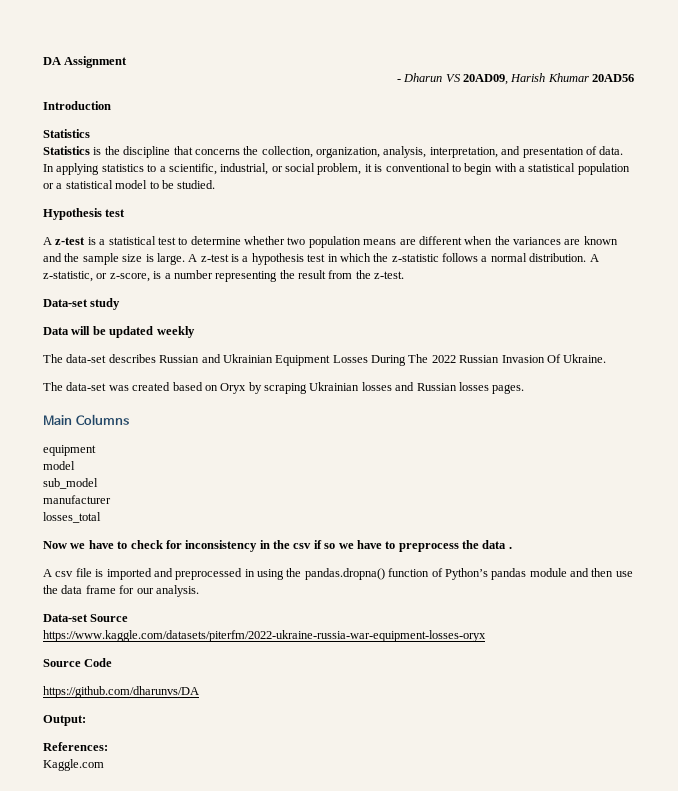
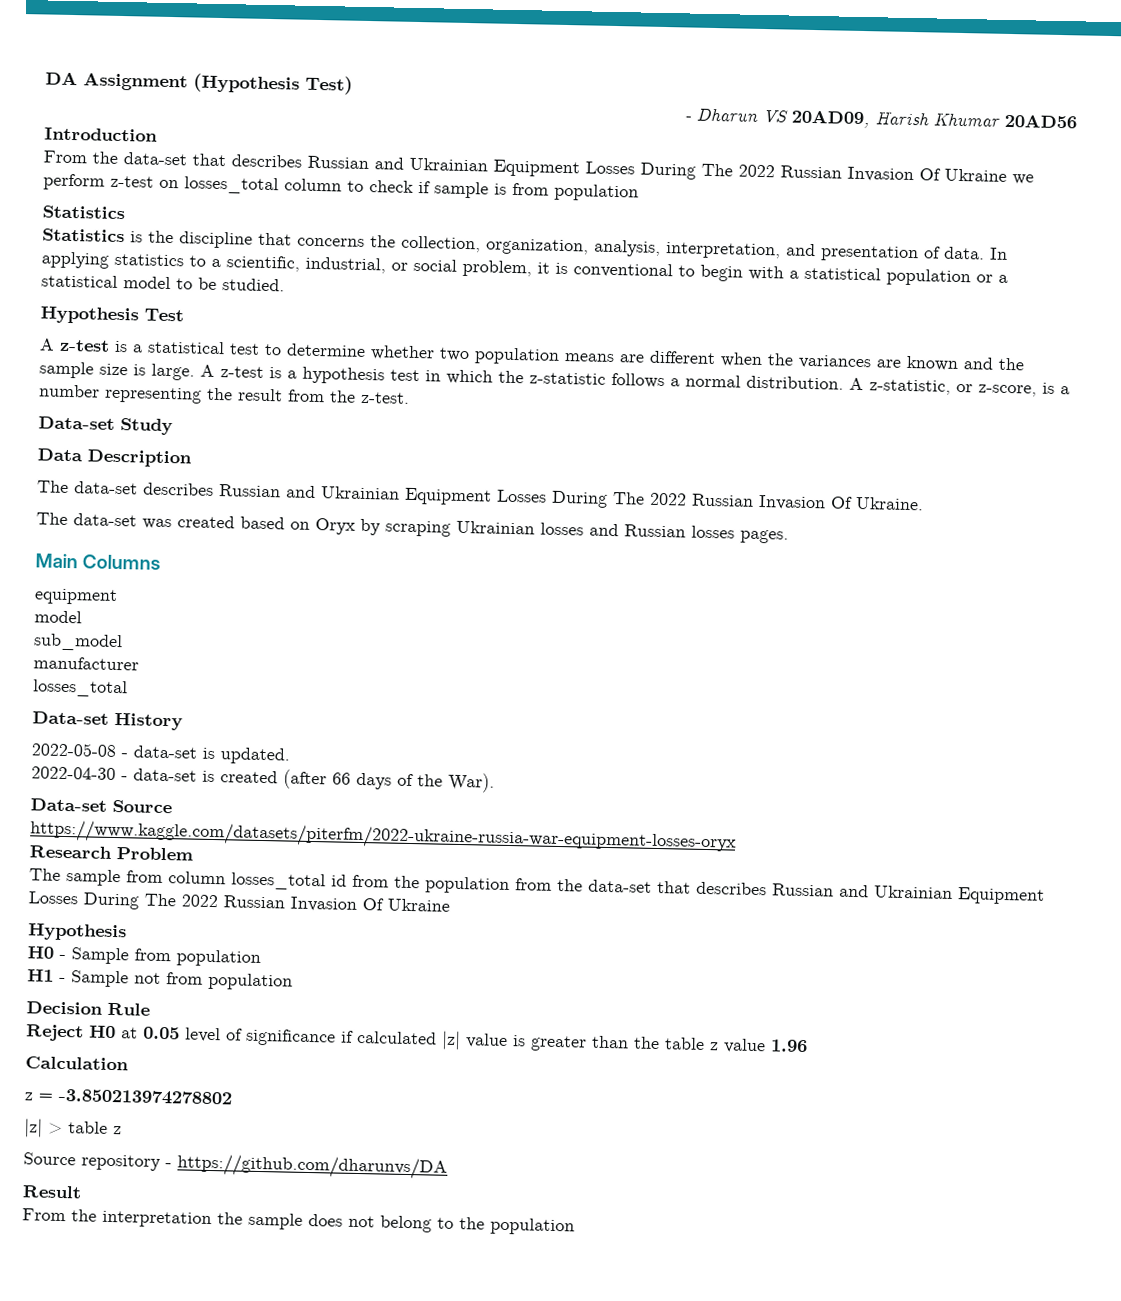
- DA Assignment
+ DA Assignment (Hypothesis Test)
+ From the data-set that describes Russian and Ukrainian Equipment Losses During The 2022 Russian Invasion Of Ukraine we perform z-test on losses_total column to check if sample is from population
- Hypothesis test
+ Hypothesis Test
- Data-set study
+ Data-set Study
- Data will be updated weekly
+ Data Description
- Now we have to check for inconsistency in the csv if so we have to preprocess the data .
- A csv file is imported and preprocessed in using the pandas.dropna() function of Python’s pandas module and then use the data frame for our analysis.
+ Data-set History
+ 2022-05-08 - data-set is updated.
+ 2022-04-30 - data-set is created (after 66 days of the War).
  Data-set Source
  https://www.kaggle.com/datasets/piterfm/2022-ukraine-russia-war-equipment-losses-oryx
- Source Code
- https://github.com/dharunvs/DA
+ Research Problem
+ The sample from column losses_total id from the population from the data-set that describes Russian and Ukrainian Equipment Losses During The 2022 Russian Invasion Of Ukraine
+ Hypothesis
+ H0 - Sample from population
+ H1 - Sample not from population
+ Decision Rule
+ Reject H0 at 0.05 level of significance if calculated |z| value is greater than the table z value 1.96
+ Calculation
+ z = -3.850213974278802
+ |z| > table z
+ Source repository - https://github.com/dharunvs/DA
- Output:
- References:
- Kaggle.com
+ Result
+ From the interpretation the sample does not belong to the population

